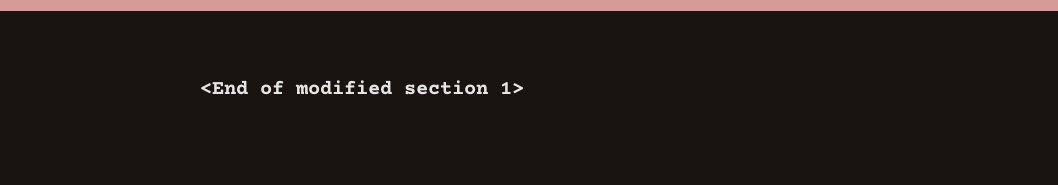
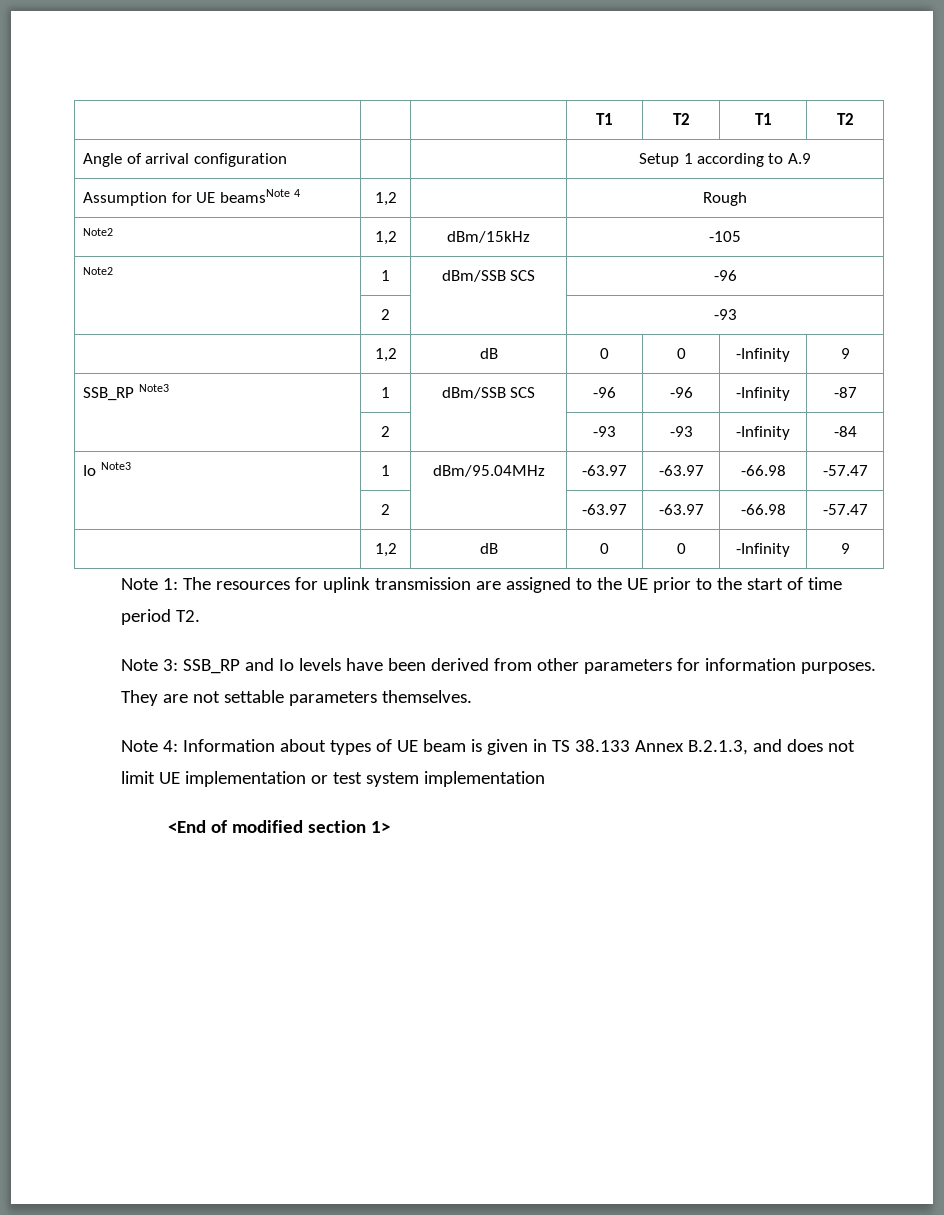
+ | | | T1 | T2 | T1 | T2
+ Angle of arrival configuration | | | Setup 1 according to A.9
+ Assumption for UE beamsNote 4 | 1,2 | | Rough
+ Note2 | 1,2 | dBm/15kHz | -105
+ Note2 | 1 | dBm/SSB SCS | -96
+ | 2 | | -93
+ | 1,2 | dB | 0 | 0 | -Infinity | 9
+ SSB_RP Note3 | 1 | dBm/SSB SCS | -96 | -96 | -Infinity | -87
+ | 2 | | -93 | -93 | -Infinity | -84
+ Io Note3 | 1 | dBm/95.04MHz | -63.97 | -63.97 | -66.98 | -57.47
+ | 2 | | -63.97 | -63.97 | -66.98 | -57.47
+ | 1,2 | dB | 0 | 0 | -Infinity | 9
+ Note 1: The resources for uplink transmission are assigned to the UE prior to the start of time period T2.
+ Note 3: SSB_RP and Io levels have been derived from other parameters for information purposes. They are not settable parameters themselves.
+ Note 4: Information about types of UE beam is given in TS 38.133 Annex B.2.1.3, and does not limit UE implementation or test system implementation

